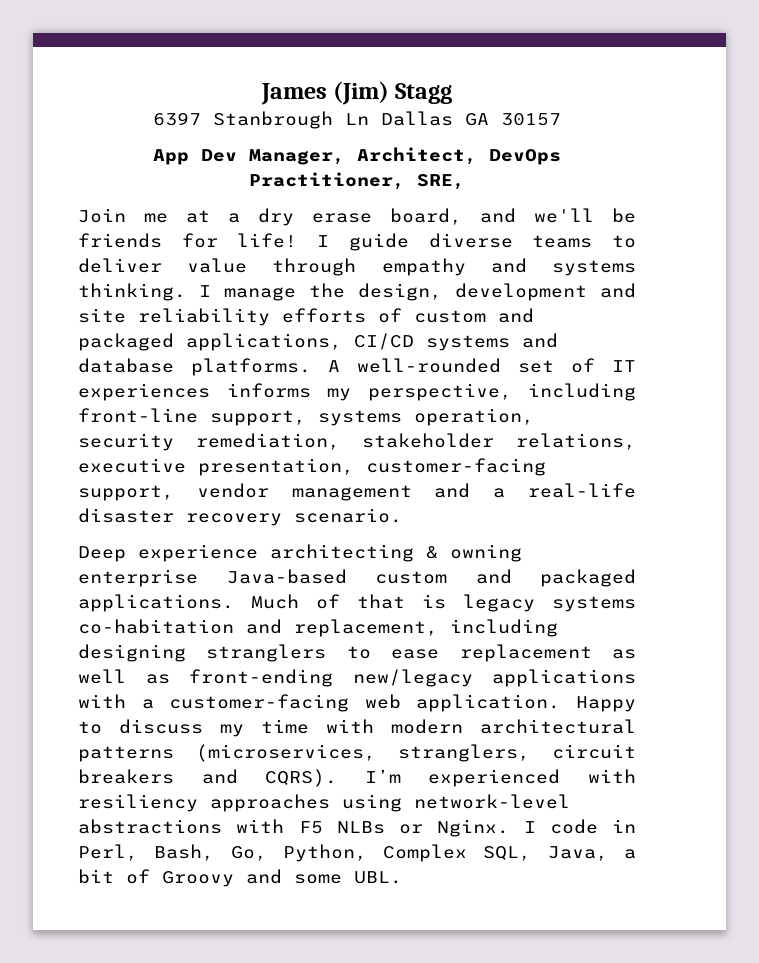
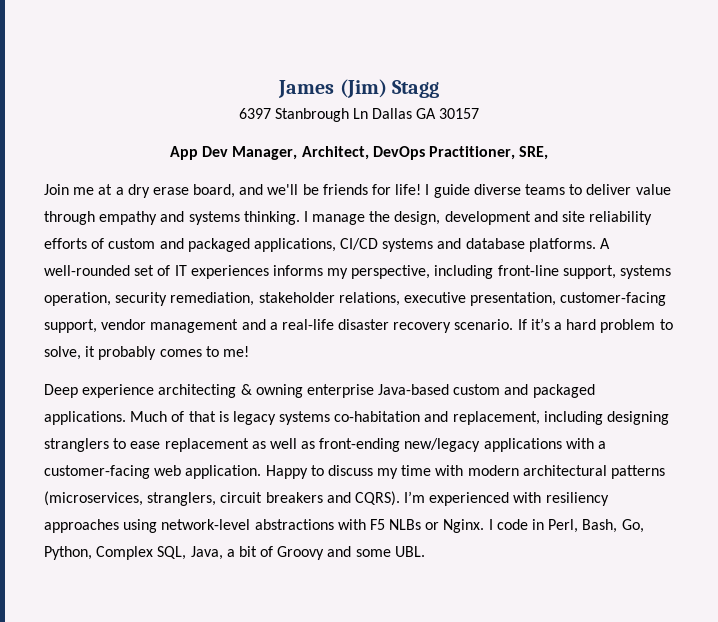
+ If it’s a hard problem to solve, it probably comes to me!

